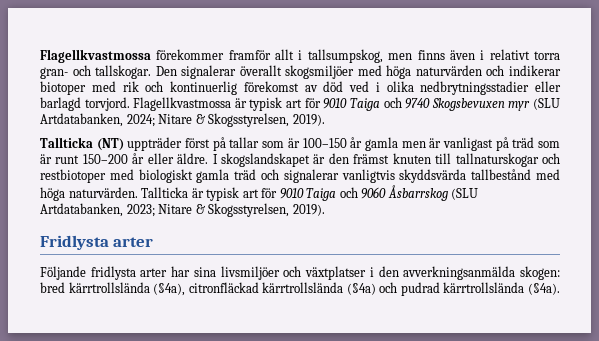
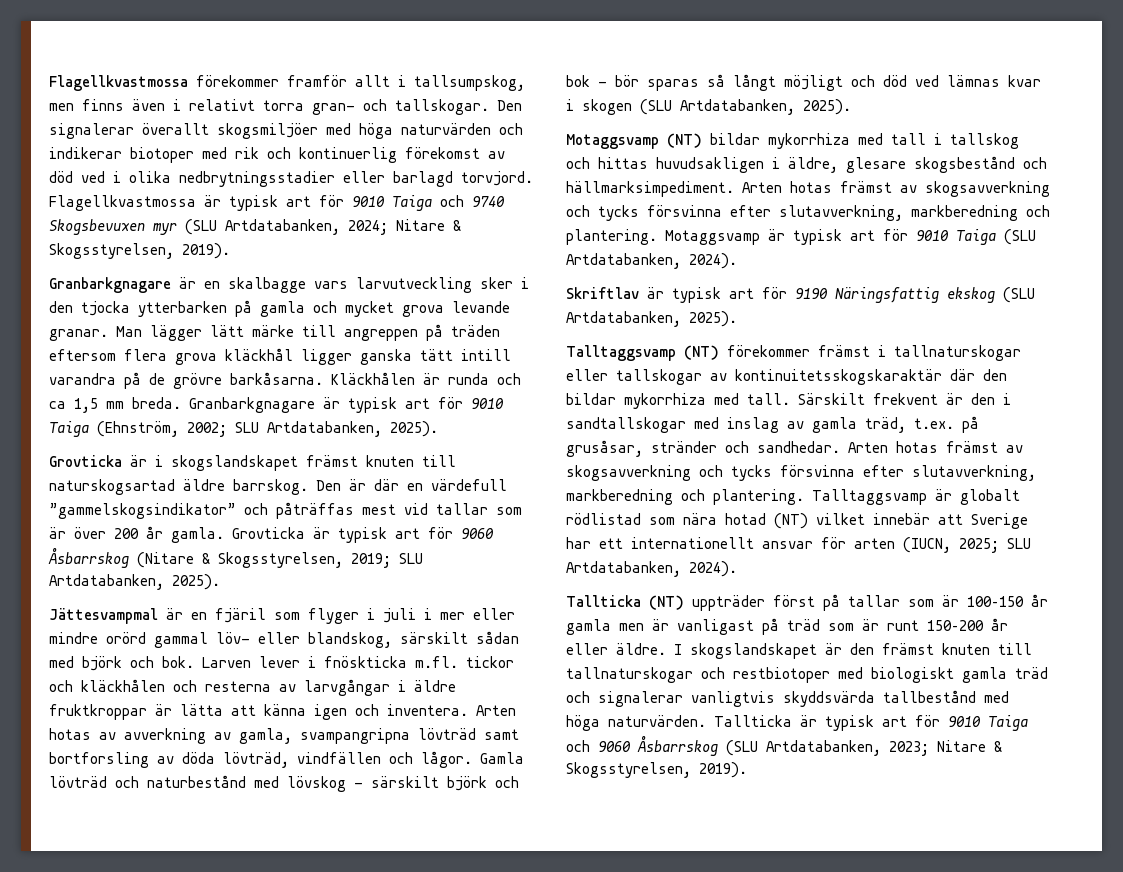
+ Granbarkgnagare är en skalbagge vars larvutveckling sker i den tjocka ytterbarken på gamla och mycket grova levande granar. Man lägger lätt märke till angreppen på träden eftersom flera grova kläckhål ligger ganska tätt intill varandra på de grövre barkåsarna. Kläckhålen är runda och ca 1,5 mm breda. Granbarkgnagare är typisk art för 9010 Taiga (Ehnström, 2002; SLU Artdatabanken, 2025).
+ Grovticka är i skogslandskapet främst knuten till naturskogsartad äldre barrskog. Den är där en värdefull ”gammelskogsindikator” och påträffas mest vid tallar som är över 200 år gamla. Grovticka är typisk art för 9060 Åsbarrskog (Nitare & Skogsstyrelsen, 2019; SLU Artdatabanken, 2025).
+ Jättesvampmal är en fjäril som flyger i juli i mer eller mindre orörd gammal löv- eller blandskog, särskilt sådan med björk och bok. Larven lever i fnöskticka m.fl. tickor och kläckhålen och resterna av larvgångar i äldre fruktkroppar är lätta att känna igen och inventera. Arten hotas av avverkning av gamla, svampangripna lövträd samt bortforsling av döda lövträd, vindfällen och lågor. Gamla lövträd och naturbestånd med lövskog - särskilt björk och bok - bör sparas så långt möjligt och död ved lämnas kvar i skogen (SLU Artdatabanken, 2025).
+ Motaggsvamp (NT) bildar mykorrhiza med tall i tallskog och hittas huvudsakligen i äldre, glesare skogsbestånd och hällmarksimpediment. Arten hotas främst av skogsavverkning och tycks försvinna efter slutavverkning, markberedning och plantering. Motaggsvamp är typisk art för 9010 Taiga (SLU Artdatabanken, 2024).
+ Skriftlav är typisk art för 9190 Näringsfattig ekskog (SLU Artdatabanken, 2025).
+ Talltaggsvamp (NT) förekommer främst i tallnaturskogar eller tallskogar av kontinuitetsskogskaraktär där den bildar mykorrhiza med tall. Särskilt frekvent är den i sandtallskogar med inslag av gamla träd, t.ex. på grusåsar, stränder och sandhedar. Arten hotas främst av skogsavverkning och tycks försvinna efter slutavverkning, markberedning och plantering. Talltaggsvamp är globalt rödlistad som nära hotad (NT) vilket innebär att Sverige har ett internationellt ansvar för arten (IUCN, 2025; SLU Artdatabanken, 2024).
- Fridlysta arter
- Följande fridlysta arter har sina livsmiljöer och växtplatser i den avverkningsanmälda skogen: bred kärrtrollslända (§4a), citronfläckad kärrtrollslända (§4a) och pudrad kärrtrollslända (§4a).

